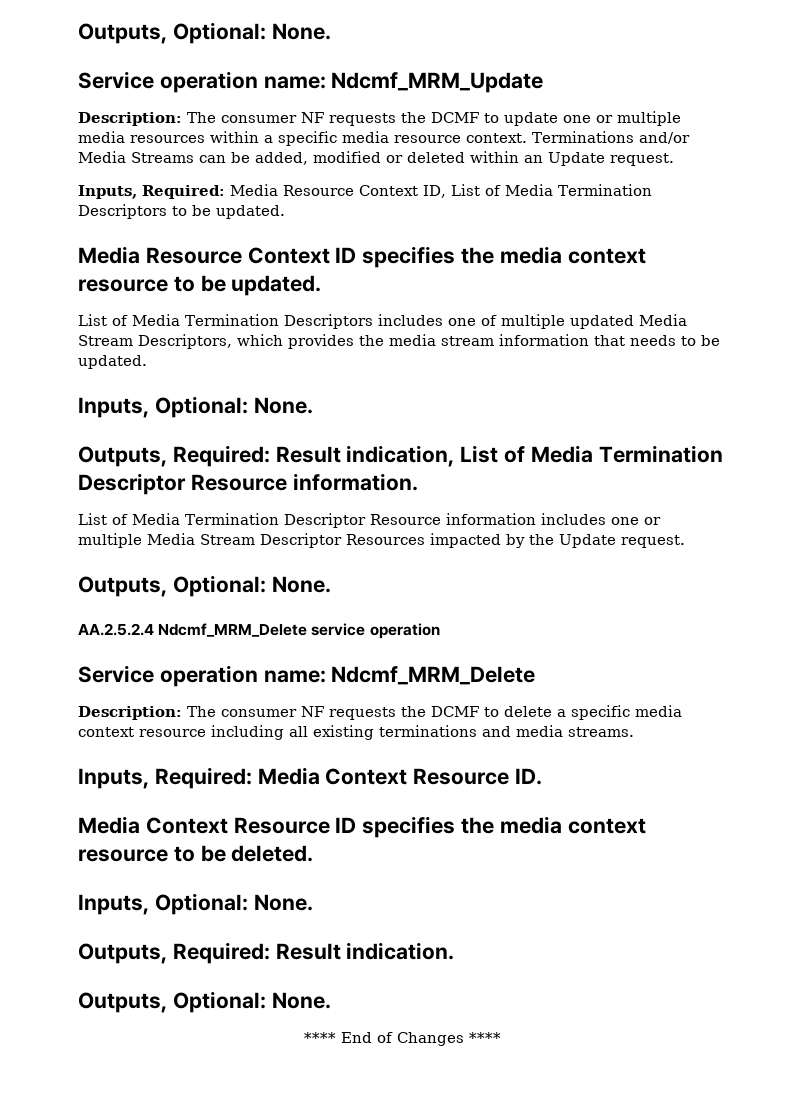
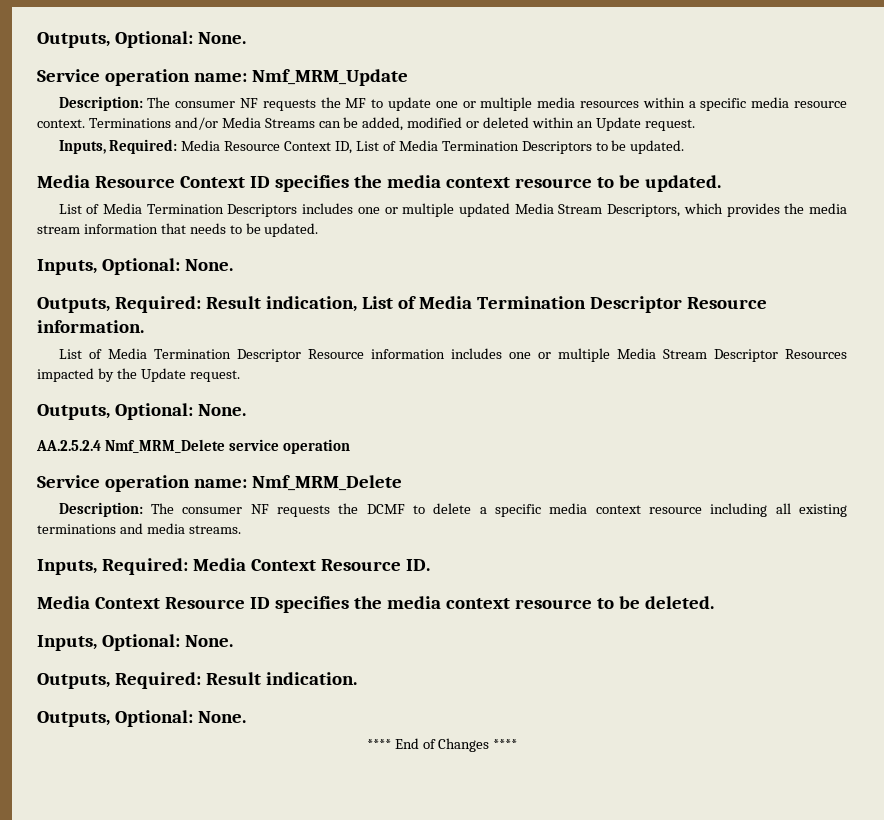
- Service operation name: Ndcmf_MRM_Update
- Description: The consumer NF requests the DCMF to update one or multiple media resources within a specific media resource context.
+ Service operation name: Nmf_MRM_Update
+ Description: The consumer NF requests the MF to update one or multiple media resources within a specific media resource context.
- List of Media Termination Descriptors includes one of multiple updated Media Stream Descriptors, which provides the media stream information that needs to be updated.
+ List of Media Termination Descriptors includes one or multiple updated Media Stream Descriptors, which provides the media stream information that needs to be updated.
- AA.2.5.2.4 Ndcmf_MRM_Delete service operation
+ AA.2.5.2.4 Nmf_MRM_Delete service operation
- Service operation name: Ndcmf_MRM_Delete
+ Service operation name: Nmf_MRM_Delete

